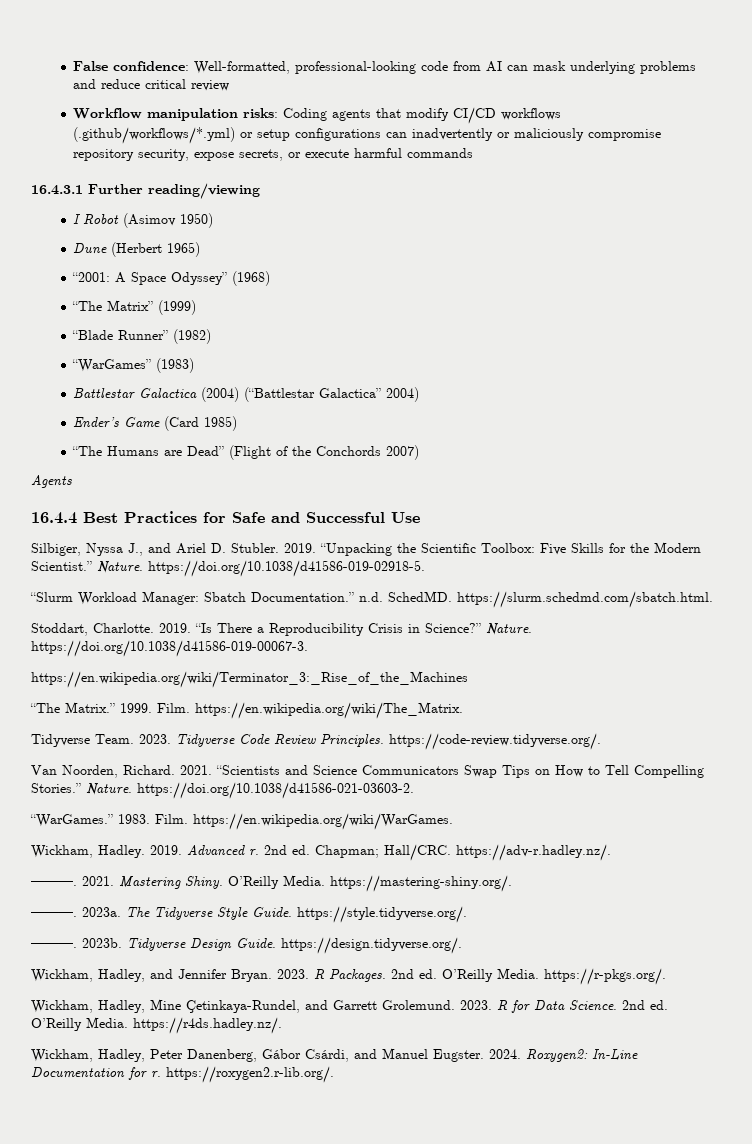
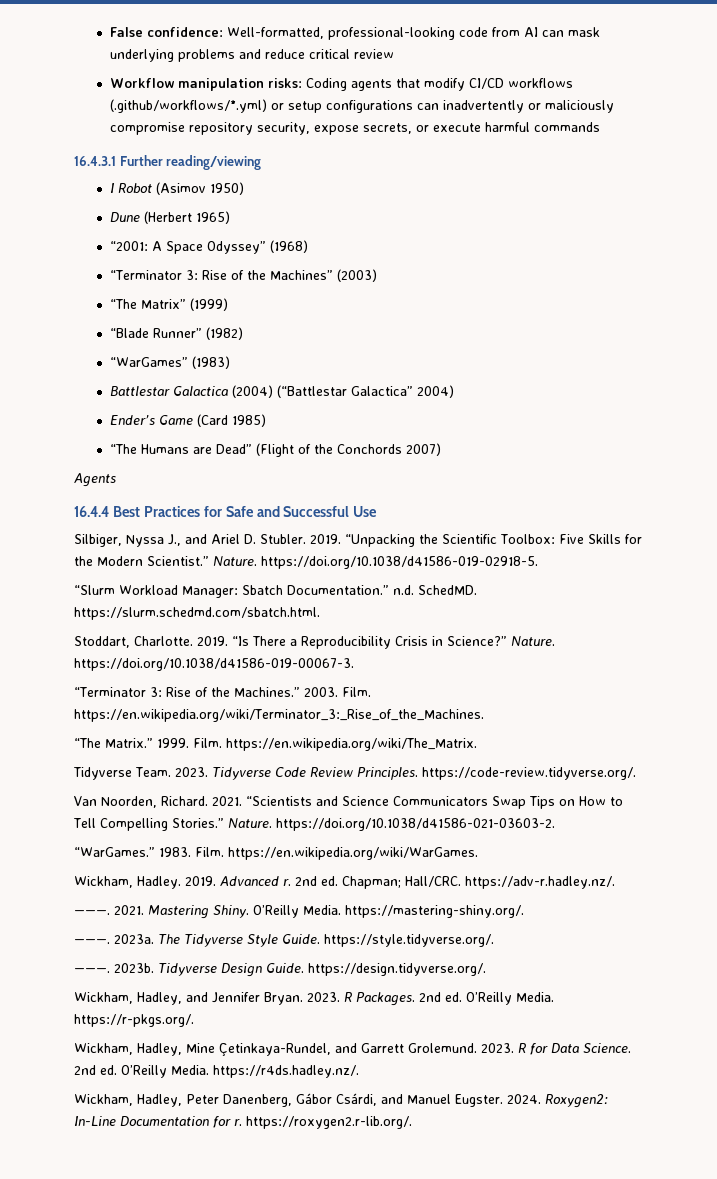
+ “Terminator 3: Rise of the Machines” (2003)
- https://en.wikipedia.org/wiki/Terminator_3:_Rise_of_the_Machines
+ “Terminator 3: Rise of the Machines.” 2003. Film. https://en.wikipedia.org/wiki/Terminator_3:_Rise_of_the_Machines.

